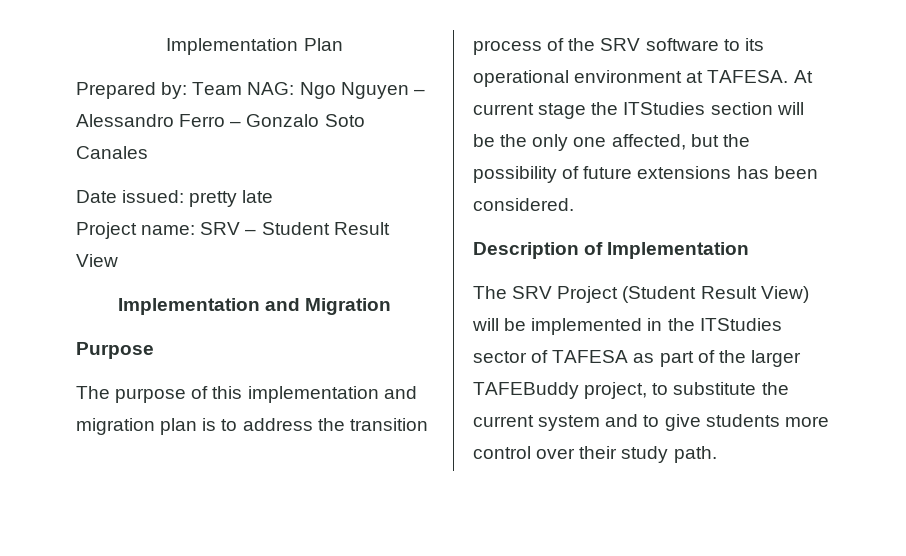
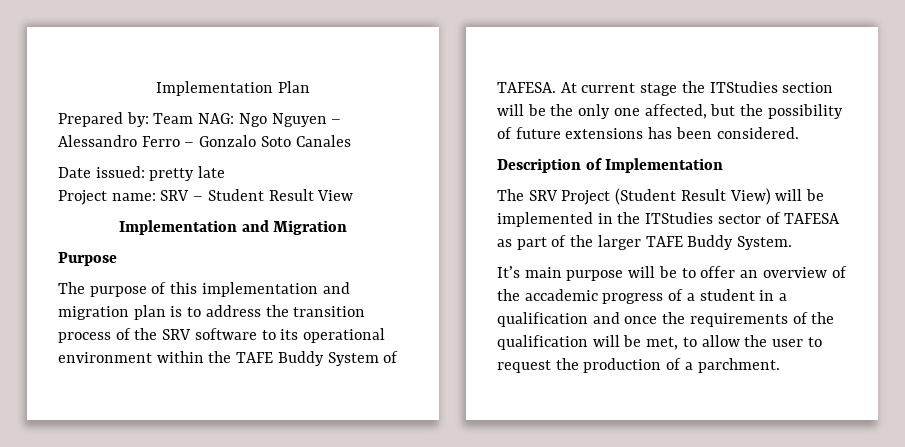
- The purpose of this implementation and migration plan is to address the transition process of the SRV software to its operational environment at TAFESA.
+ The purpose of this implementation and migration plan is to address the transition process of the SRV software to its operational environment within the TAFE Buddy System of TAFESA.
- The SRV Project (Student Result View) will be implemented in the ITStudies sector of TAFESA as part of the larger TAFEBuddy project, to substitute the current system and to give students more control over their study path.
+ The SRV Project (Student Result View) will be implemented in the ITStudies sector of TAFESA as part of the larger TAFE Buddy System.
+ It’s main purpose will be to offer an overview of the accademic progress of a student in a qualification and once the requirements of the qualification will be met, to allow the user to request the production of a parchment.

